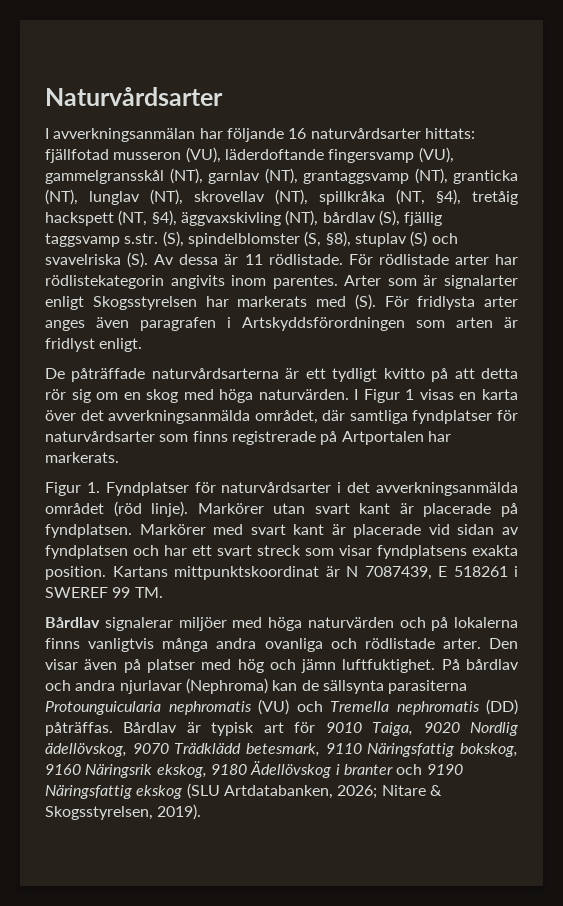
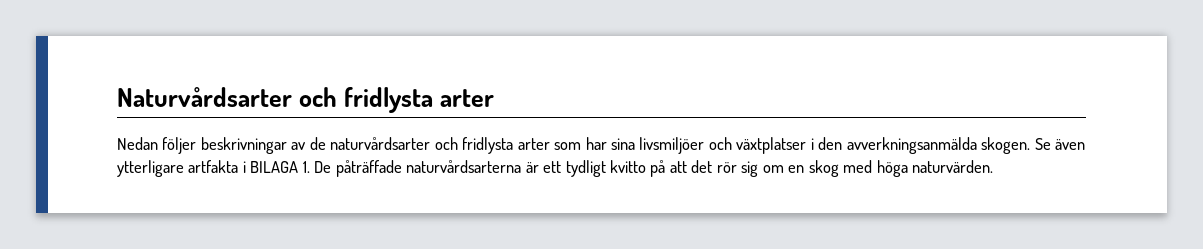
- Naturvårdsarter
- I avverkningsanmälan har följande 16 naturvårdsarter hittats: fjällfotad musseron (VU), läderdoftande fingersvamp (VU), gammelgransskål (NT), garnlav (NT), grantaggsvamp (NT), granticka (NT), lunglav (NT), skrovellav (NT), spillkråka (NT, §4), tretåig hackspett (NT, §4), äggvaxskivling (NT), bårdlav (S), fjällig taggsvamp s.str. (S), spindelblomster (S, §8), stuplav (S) och svavelriska (S). Av dessa är 11 rödlistade. För rödlistade arter har rödlistekategorin angivits inom parentes. Arter som är signalarter enligt Skogsstyrelsen har markerats med (S). För fridlysta arter anges även paragrafen i Artskyddsförordningen som arten är fridlyst enligt.
- De påträffade naturvårdsarterna är ett tydligt kvitto på att detta rör sig om en skog med höga naturvärden. I Figur 1 visas en karta över det avverkningsanmälda området, där samtliga fyndplatser för naturvårdsarter som finns registrerade på Artportalen har markerats.
- Figur 1. Fyndplatser för naturvårdsarter i det avverkningsanmälda området (röd linje). Markörer utan svart kant är placerade på fyndplatsen. Markörer med svart kant är placerade vid sidan av fyndplatsen och har ett svart streck som visar fyndplatsens exakta position. Kartans mittpunktskoordinat är N 7087439, E 518261 i SWEREF 99 TM.
- Bårdlav signalerar miljöer med höga naturvärden och på lokalerna finns vanligtvis många andra ovanliga och rödlistade arter. Den visar även på platser med hög och jämn luftfuktighet. På bårdlav och andra njurlavar (Nephroma) kan de sällsynta parasiterna Protounguicularia nephromatis (VU) och Tremella nephromatis (DD) påträffas. Bårdlav är typisk art för 9010 Taiga, 9020 Nordlig ädellövskog, 9070 Trädklädd betesmark, 9110 Näringsfattig bokskog, 9160 Näringsrik ekskog, 9180 Ädellövskog i branter och 9190 Näringsfattig ekskog (SLU Artdatabanken, 2026; Nitare & Skogsstyrelsen, 2019).
+ Naturvårdsarter och fridlysta arter
+ Nedan följer beskrivningar av de naturvårdsarter och fridlysta arter som har sina livsmiljöer och växtplatser i den avverkningsanmälda skogen. Se även ytterligare artfakta i BILAGA 1. De påträffade naturvårdsarterna är ett tydligt kvitto på att det rör sig om en skog med höga naturvärden.

